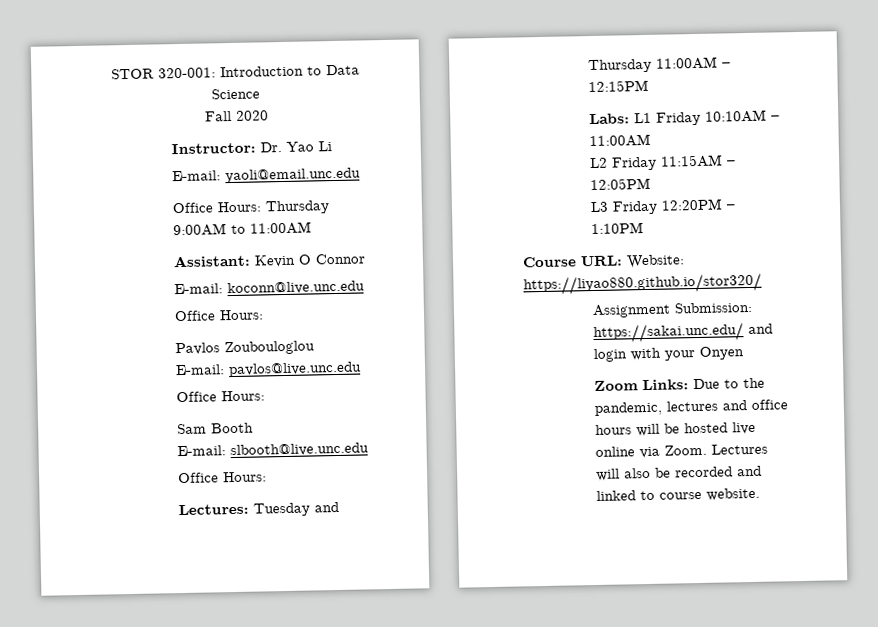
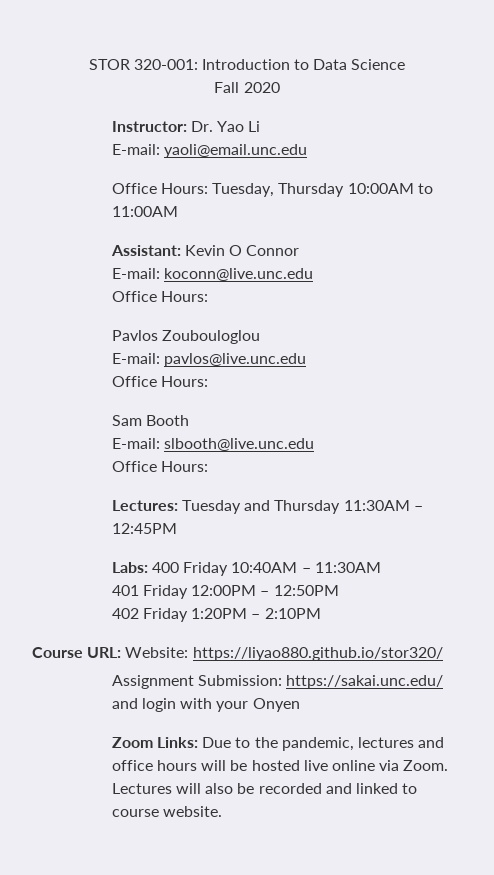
- Office Hours: Thursday 9:00AM to 11:00AM
+ Office Hours: Tuesday, Thursday 10:00AM to 11:00AM
- Lectures: Tuesday and Thursday 11:00AM – 12:15PM
- Labs: L1 Friday 10:10AM – 11:00AM
- L2 Friday 11:15AM – 12:05PM
- L3 Friday 12:20PM – 1:10PM
+ Lectures: Tuesday and Thursday 11:30AM – 12:45PM
+ Labs: 400 Friday 10:40AM – 11:30AM
+ 401 Friday 12:00PM – 12:50PM
+ 402 Friday 1:20PM – 2:10PM

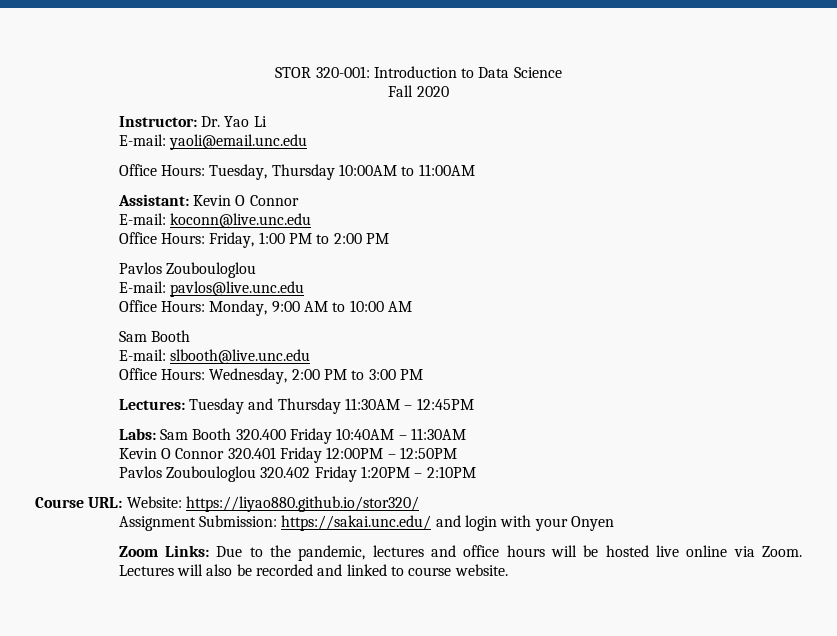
  E-mail: koconn@live.unc.edu
- Office Hours:
+ Office Hours: Friday, 1:00 PM to 2:00 PM
  E-mail: pavlos@live.unc.edu
- Office Hours:
+ Office Hours: Monday, 9:00 AM to 10:00 AM
  E-mail: slbooth@live.unc.edu
- Office Hours:
+ Office Hours: Wednesday, 2:00 PM to 3:00 PM
- Labs: 400 Friday 10:40AM – 11:30AM
+ Labs: Sam Booth 320.400 Friday 10:40AM – 11:30AM
- 401 Friday 12:00PM – 12:50PM
+ Kevin O Connor 320.401 Friday 12:00PM – 12:50PM
- 402 Friday 1:20PM – 2:10PM
+ Pavlos Zoubouloglou 320.402 Friday 1:20PM – 2:10PM

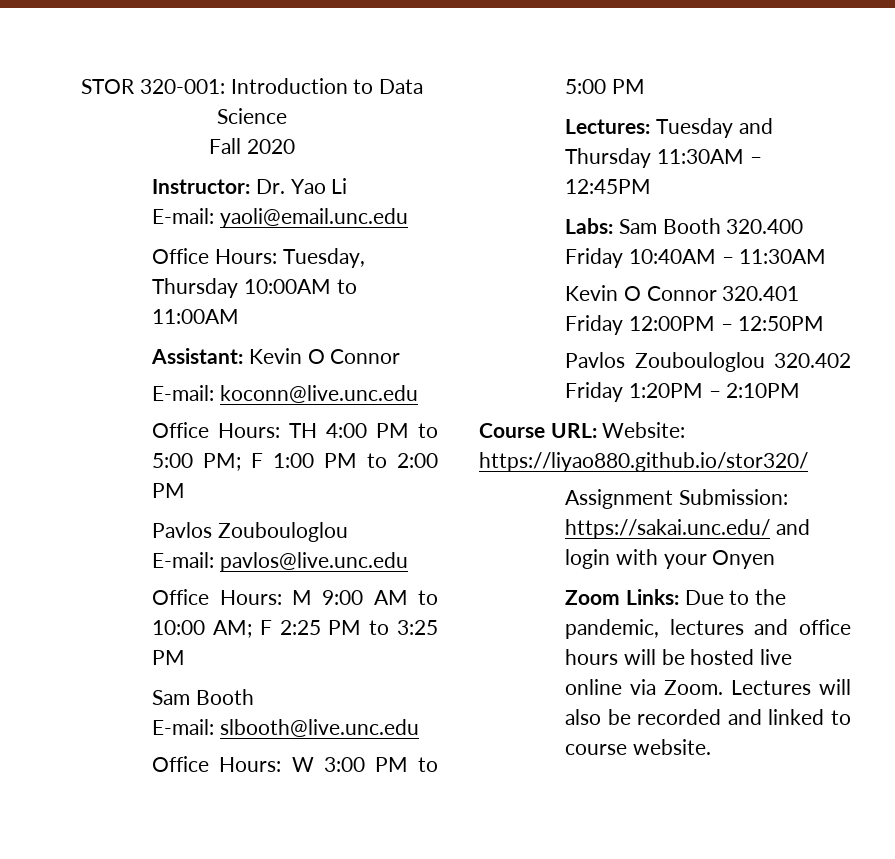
- Office Hours: Friday, 1:00 PM to 2:00 PM
+ Office Hours: TH 4:00 PM to 5:00 PM; F 1:00 PM to 2:00 PM
- Office Hours: Monday, 9:00 AM to 10:00 AM
+ Office Hours: M 9:00 AM to 10:00 AM; F 2:25 PM to 3:25 PM
- Office Hours: Wednesday, 2:00 PM to 3:00 PM
+ Office Hours: W 3:00 PM to 5:00 PM

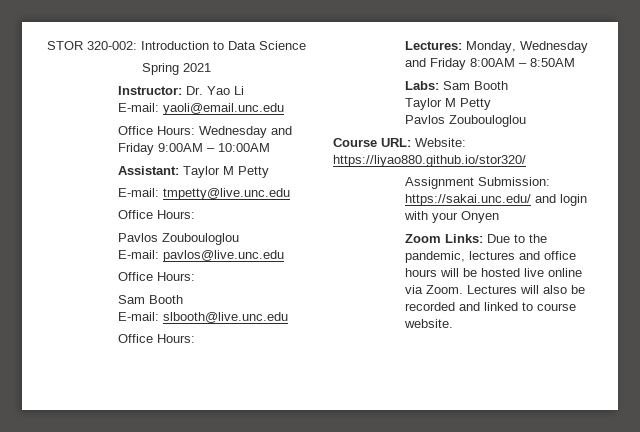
- STOR 320-001: Introduction to Data Science
+ STOR 320-002: Introduction to Data Science
- Fall 2020
+ Spring 2021
- Office Hours: Tuesday, Thursday 10:00AM to 11:00AM
+ Office Hours: Wednesday and Friday 9:00AM – 10:00AM
- Assistant: Kevin O Connor
- E-mail: koconn@live.unc.edu
- Office Hours: TH 4:00 PM to 5:00 PM; F 1:00 PM to 2:00 PM
+ Assistant: Taylor M Petty
+ E-mail: tmpetty@live.unc.edu
+ Office Hours:
  E-mail: pavlos@live.unc.edu
- Office Hours: M 9:00 AM to 10:00 AM; F 2:25 PM to 3:25 PM
+ Office Hours:
  E-mail: slbooth@live.unc.edu
- Office Hours: W 3:00 PM to 5:00 PM
- Lectures: Tuesday and Thursday 11:30AM – 12:45PM
- Labs: Sam Booth 320.400 Friday 10:40AM – 11:30AM
- Kevin O Connor 320.401 Friday 12:00PM – 12:50PM
- Pavlos Zoubouloglou 320.402 Friday 1:20PM – 2:10PM
+ Office Hours:
+ Lectures: Monday, Wednesday and Friday 8:00AM – 8:50AM
+ Labs: Sam Booth
+ Taylor M Petty
+ Pavlos Zoubouloglou

